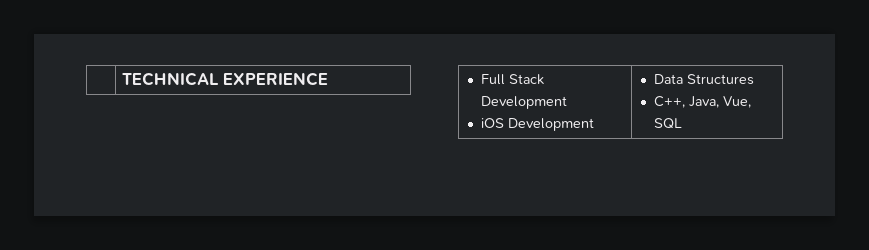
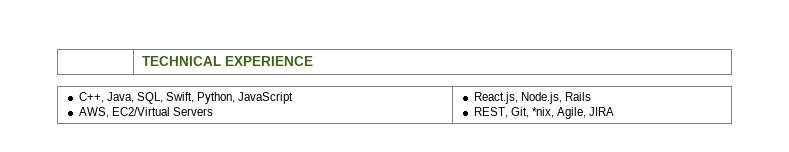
- Full Stack Development
- iOS Development | Data Structures
- C++, Java, Vue, SQL
+ C++, Java, SQL, Swift, Python, JavaScript
+ AWS, EC2/Virtual Servers | React.js, Node.js, Rails
+ REST, Git, *nix, Agile, JIRA

